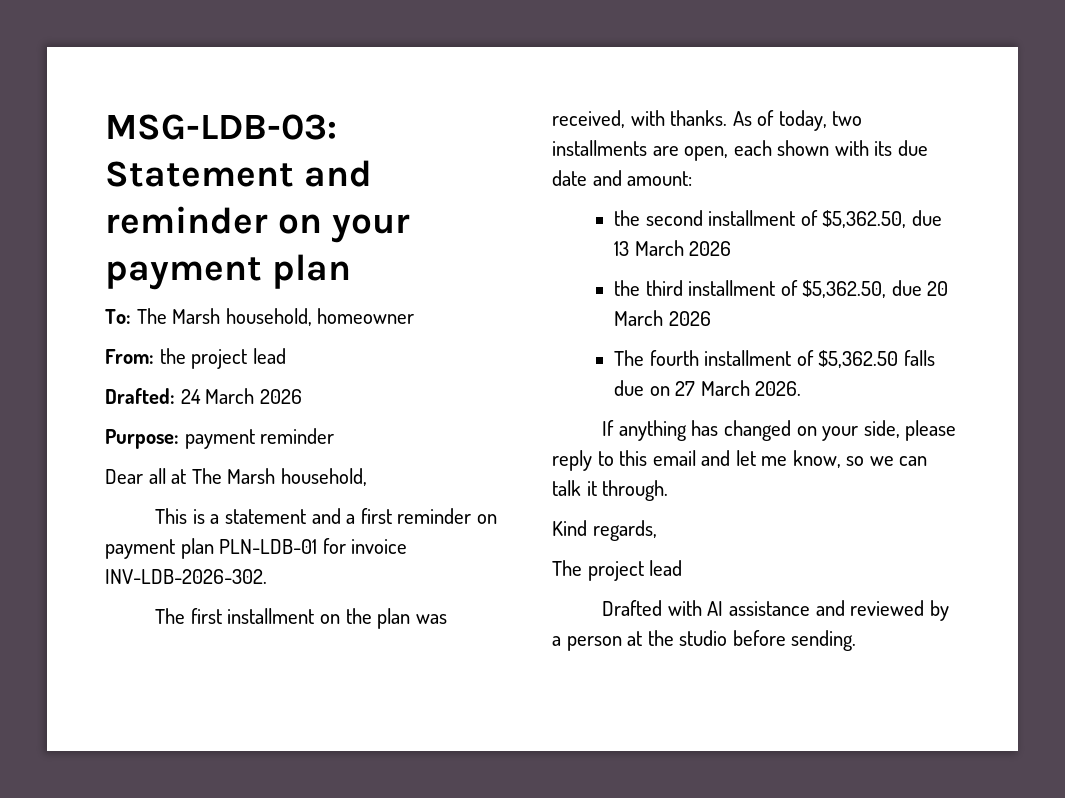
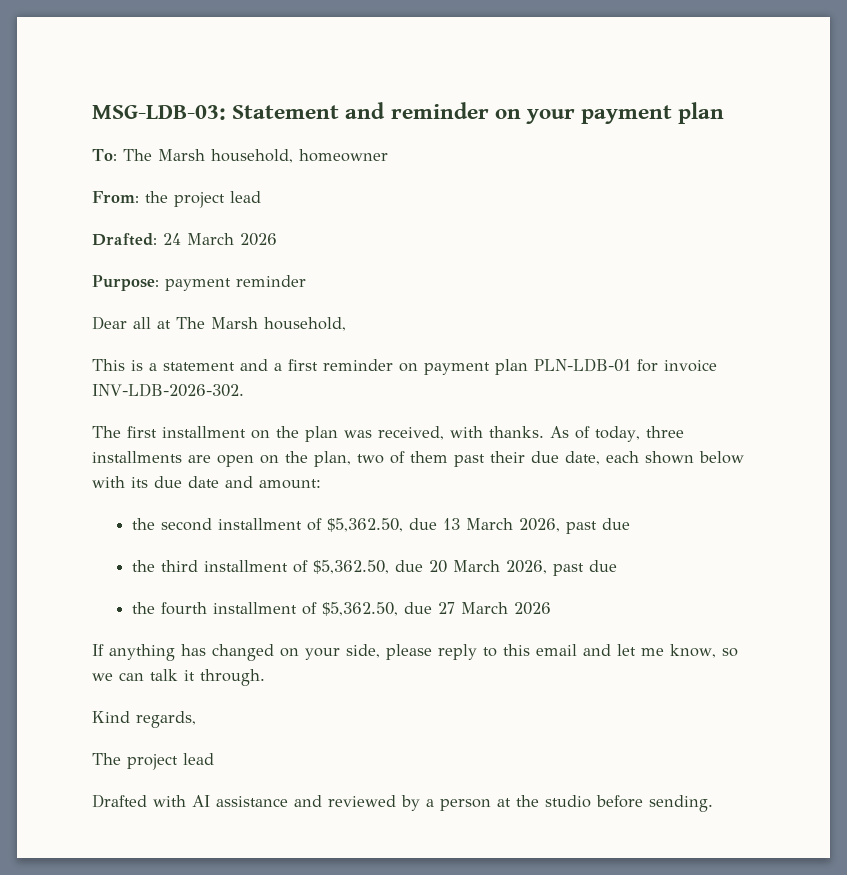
- As of today, two installments are open, each shown with its due date and amount:
+ As of today, three installments are open on the plan, two of them past their due date, each shown below with its due date and amount:
- the second installment of $5,362.50, due 13 March 2026
+ the second installment of $5,362.50, due 13 March 2026, past due
- the third installment of $5,362.50, due 20 March 2026
- The fourth installment of $5,362.50 falls due on 27 March 2026.
+ the third installment of $5,362.50, due 20 March 2026, past due
+ the fourth installment of $5,362.50, due 27 March 2026

